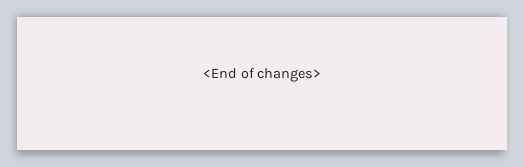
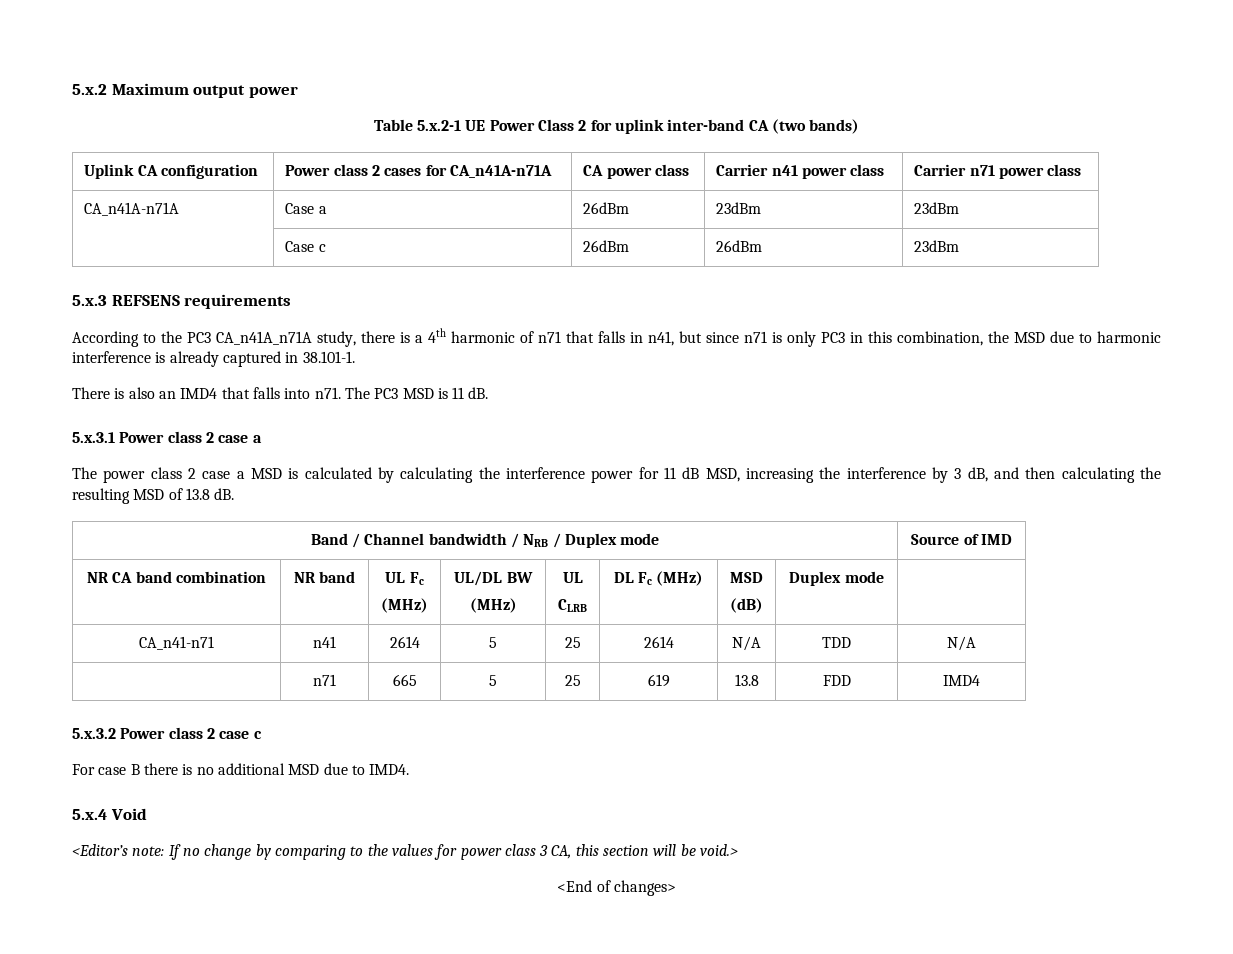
+ 5.x.2 Maximum output power
+ Table 5.x.2-1 UE Power Class 2 for uplink inter-band CA (two bands)
+ Uplink CA configuration | Power class 2 cases for CA_n41A-n71A | CA power class | Carrier n41 power class | Carrier n71 power class
+ CA_n41A-n71A | Case a | 26dBm | 23dBm | 23dBm
+ | Case c | 26dBm | 26dBm | 23dBm
+ 5.x.3 REFSENS requirements
+ According to the PC3 CA_n41A_n71A study, there is a 4th harmonic of n71 that falls in n41, but since n71 is only PC3 in this combination, the MSD due to harmonic interference is already captured in 38.101-1.
+ There is also an IMD4 that falls into n71. The PC3 MSD is 11 dB.
+ 5.x.3.1 Power class 2 case a
+ The power class 2 case a MSD is calculated by calculating the interference power for 11 dB MSD, increasing the interference by 3 dB, and then calculating the resulting MSD of 13.8 dB.
+ Band / Channel bandwidth / NRB / Duplex mode | Source of IMD
+ NR CA band combination | NR band | UL Fc
+ (MHz) | UL/DL BW
+ (MHz) | UL
+ CLRB | DL Fc (MHz) | MSD
+ (dB) | Duplex mode |
+ CA_n41-n71 | n41 | 2614 | 5 | 25 | 2614 | N/A | TDD | N/A
+ | n71 | 665 | 5 | 25 | 619 | 13.8 | FDD | IMD4
+ 5.x.3.2 Power class 2 case c
+ For case B there is no additional MSD due to IMD4.
+ 5.x.4 Void
+ <Editor’s note: If no change by comparing to the values for power class 3 CA, this section will be void.>

